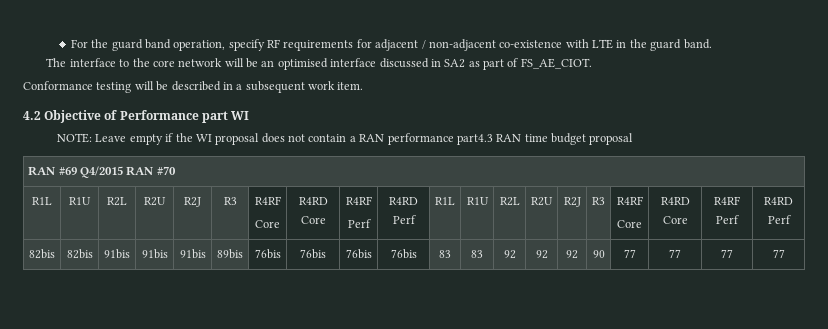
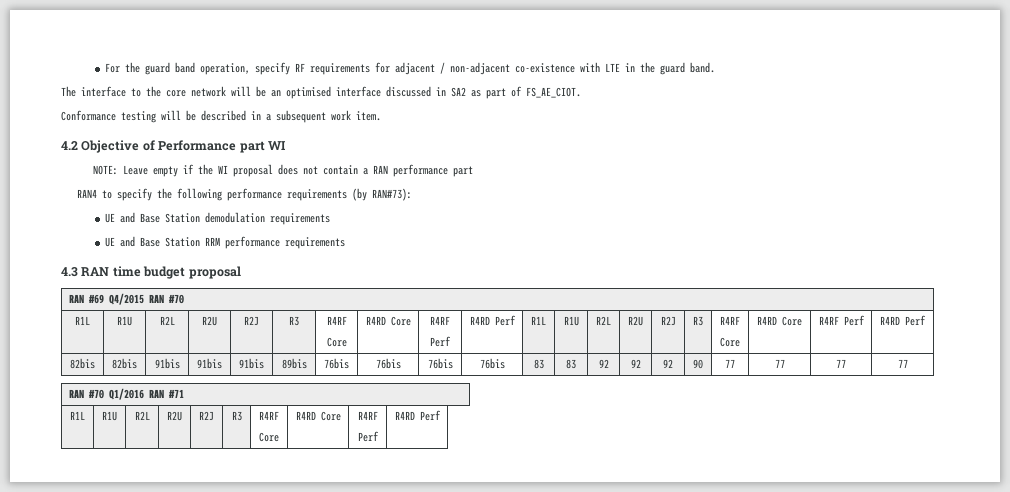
- NOTE: Leave empty if the WI proposal does not contain a RAN performance part4.3 RAN time budget proposal
+ NOTE: Leave empty if the WI proposal does not contain a RAN performance part
+ RAN4 to specify the following performance requirements (by RAN#73):
+ UE and Base Station demodulation requirements
+ UE and Base Station RRM performance requirements
+ 4.3 RAN time budget proposal
+ RAN #70 Q1/2016 RAN #71
+ R1L | R1U | R2L | R2U | R2J | R3 | R4RF
+ Core | R4RD Core | R4RF
+ Perf | R4RD Perf

